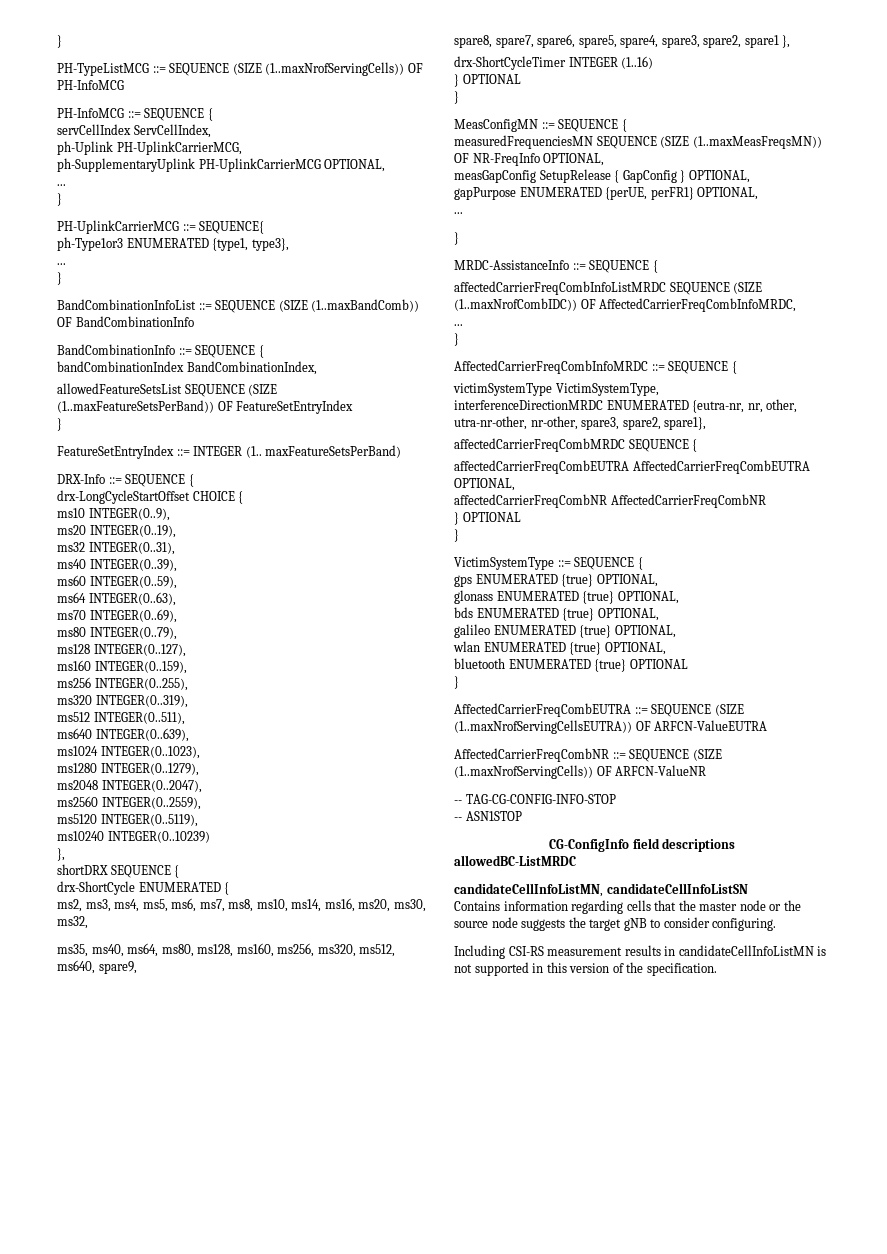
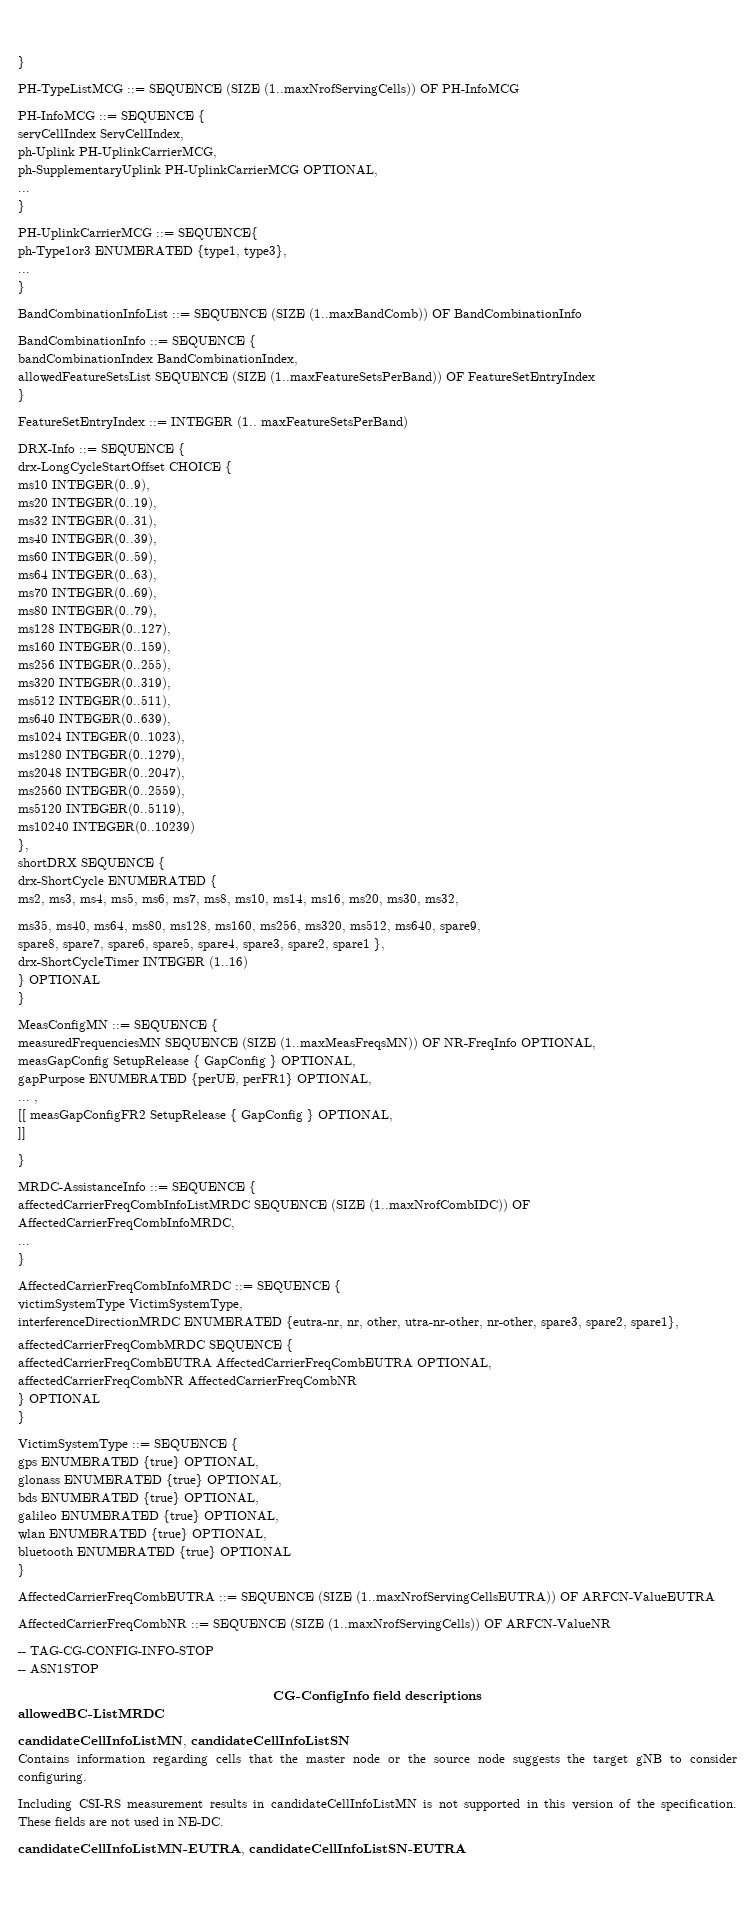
  gapPurpose ENUMERATED {perUE, perFR1} OPTIONAL,
- ...
+ ... ,
+ [[ measGapConfigFR2 SetupRelease { GapConfig } OPTIONAL,
+ ]]
+ These fields are not used in NE-DC.
+ candidateCellInfoListMN-EUTRA, candidateCellInfoListSN-EUTRA

